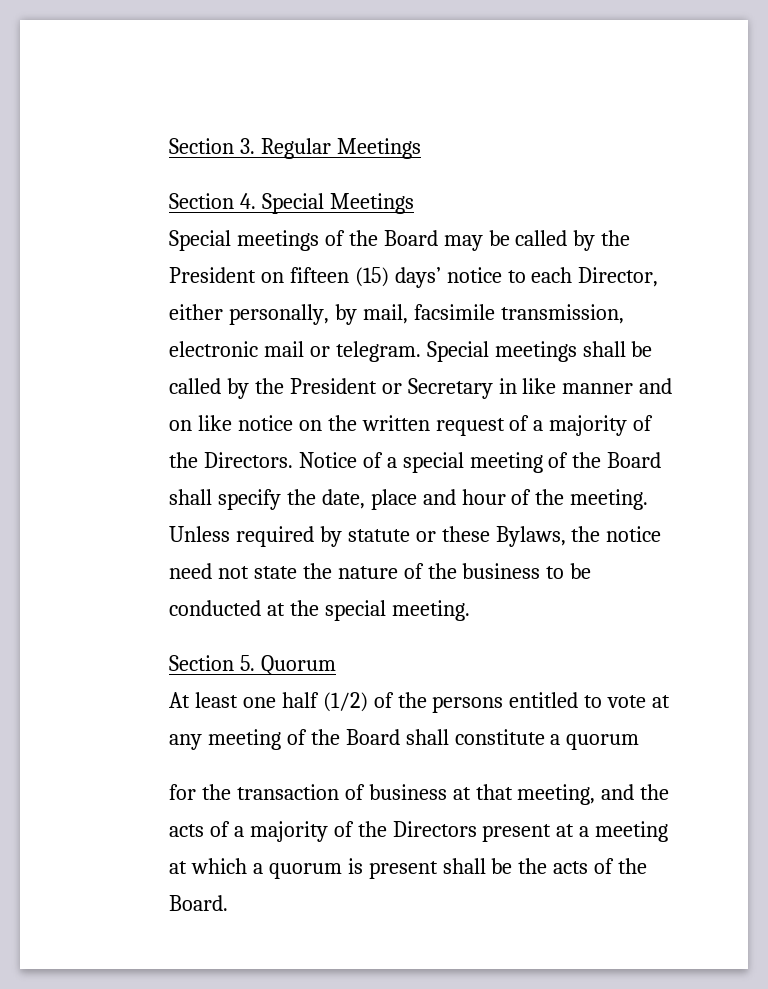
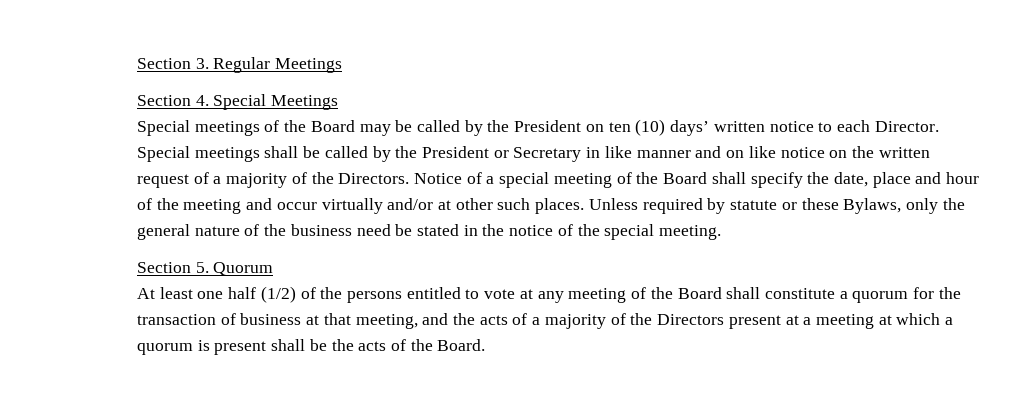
- Special meetings of the Board may be called by the President on fifteen (15) days’ notice to each Director, either personally, by mail, facsimile transmission, electronic mail or telegram.
+ Special meetings of the Board may be called by the President on ten (10) days’ written notice to each Director.
- Notice of a special meeting of the Board shall specify the date, place and hour of the meeting.
+ Notice of a special meeting of the Board shall specify the date, place and hour of the meeting and occur virtually and/or at other such places.
- Unless required by statute or these Bylaws, the notice need not state the nature of the business to be conducted at the special meeting.
+ Unless required by statute or these Bylaws, only the general nature of the business need be stated in the notice of the special meeting.
- At least one half (1/2) of the persons entitled to vote at any meeting of the Board shall constitute a quorum
- for the transaction of business at that meeting, and the acts of a majority of the Directors present at a meeting at which a quorum is present shall be the acts of the Board.
+ At least one half (1/2) of the persons entitled to vote at any meeting of the Board shall constitute a quorum for the transaction of business at that meeting, and the acts of a majority of the Directors present at a meeting at which a quorum is present shall be the acts of the Board.

